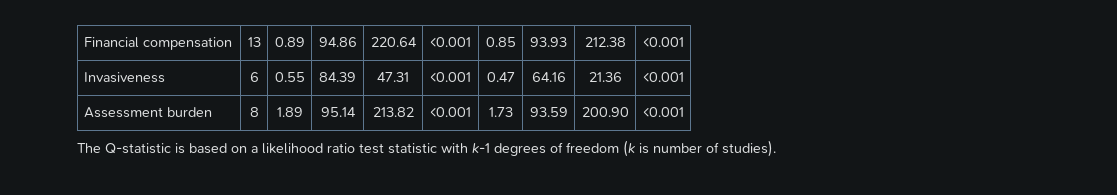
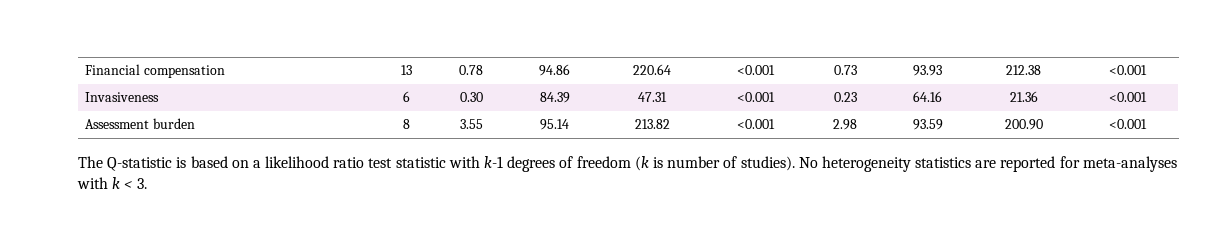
- Financial compensation | 13 | 0.89 | 94.86 | 220.64 | <0.001 | 0.85 | 93.93 | 212.38 | <0.001
+ Financial compensation | 13 | 0.78 | 94.86 | 220.64 | <0.001 | 0.73 | 93.93 | 212.38 | <0.001
- Invasiveness | 6 | 0.55 | 84.39 | 47.31 | <0.001 | 0.47 | 64.16 | 21.36 | <0.001
+ Invasiveness | 6 | 0.30 | 84.39 | 47.31 | <0.001 | 0.23 | 64.16 | 21.36 | <0.001
- Assessment burden | 8 | 1.89 | 95.14 | 213.82 | <0.001 | 1.73 | 93.59 | 200.90 | <0.001
+ Assessment burden | 8 | 3.55 | 95.14 | 213.82 | <0.001 | 2.98 | 93.59 | 200.90 | <0.001
+ No heterogeneity statistics are reported for meta-analyses with k < 3.

